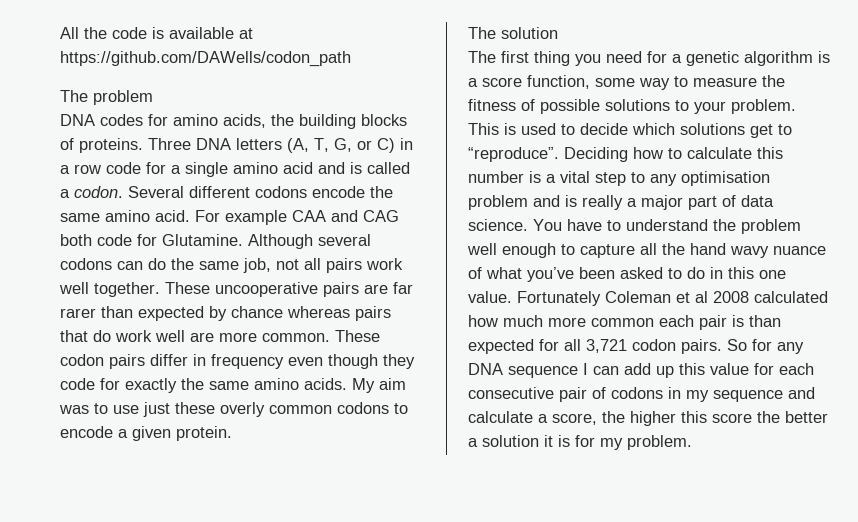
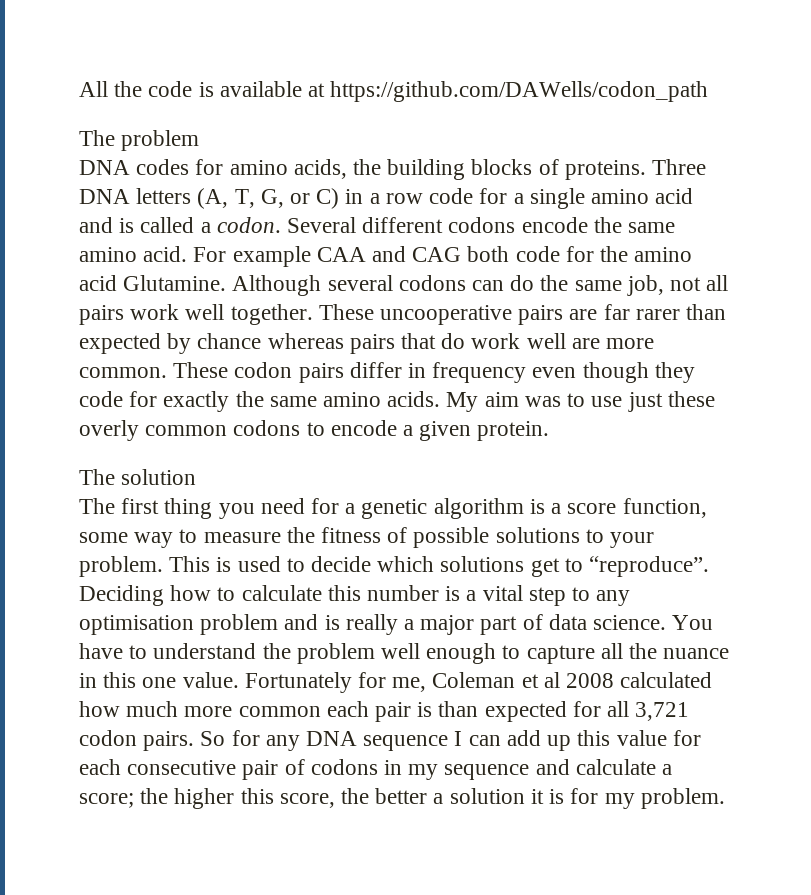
- For example CAA and CAG both code for Glutamine.
+ For example CAA and CAG both code for the amino acid Glutamine.
- You have to understand the problem well enough to capture all the hand wavy nuance of what you’ve been asked to do in this one value.
+ You have to understand the problem well enough to capture all the nuance in this one value.
- Fortunately Coleman et al 2008 calculated how much more common each pair is than expected for all 3,721 codon pairs.
+ Fortunately for me, Coleman et al 2008 calculated how much more common each pair is than expected for all 3,721 codon pairs.
- So for any DNA sequence I can add up this value for each consecutive pair of codons in my sequence and calculate a score, the higher this score the better a solution it is for my problem.
+ So for any DNA sequence I can add up this value for each consecutive pair of codons in my sequence and calculate a score; the higher this score, the better a solution it is for my problem.

